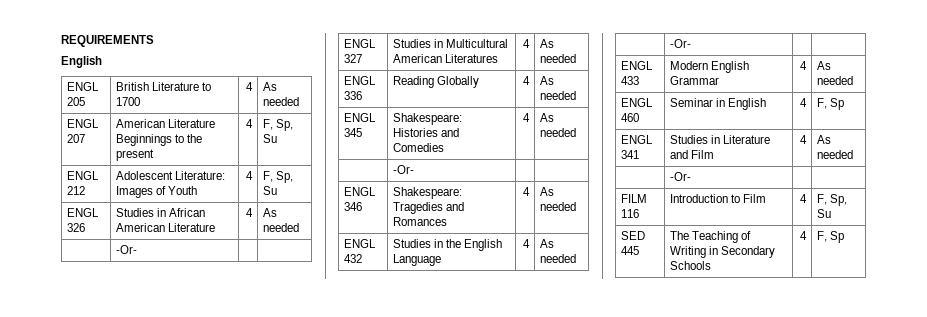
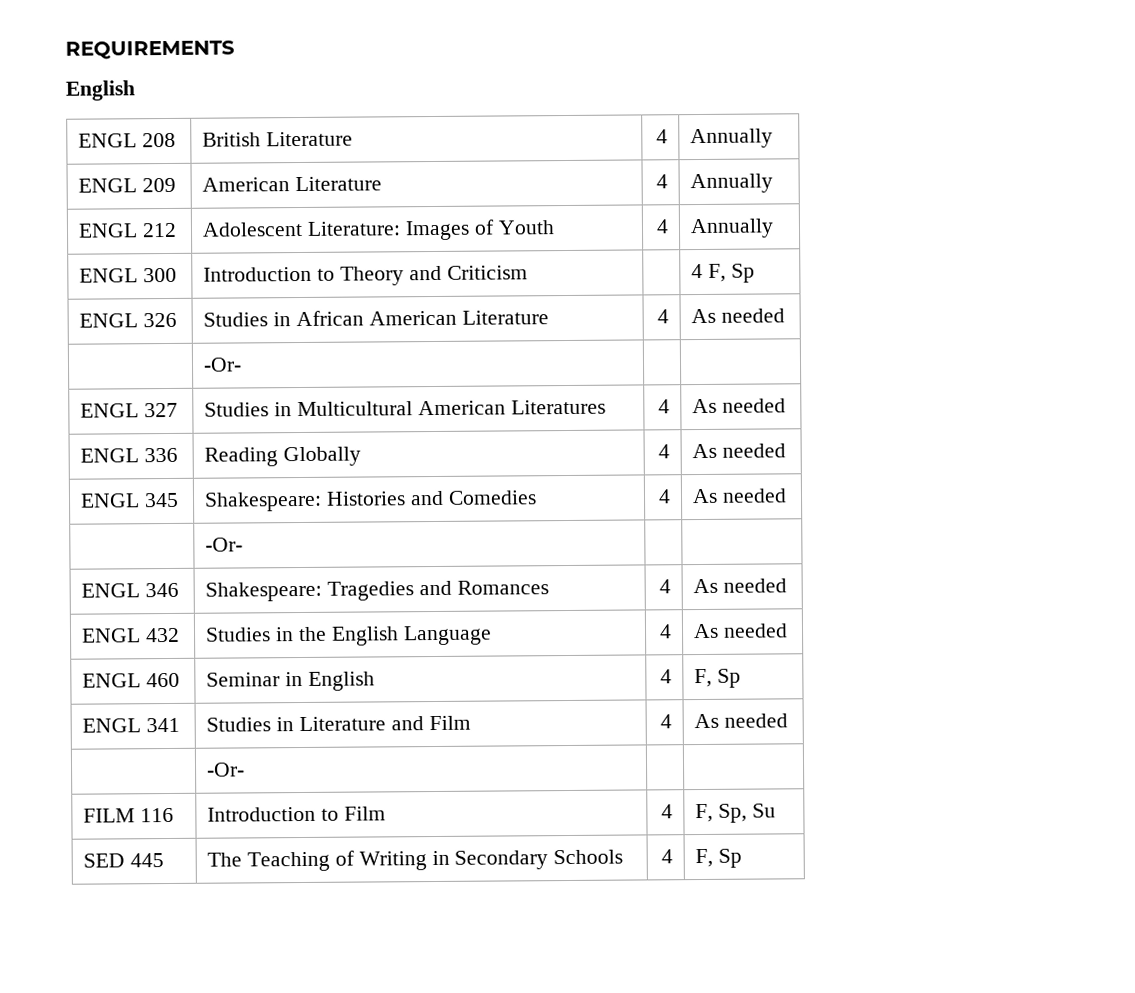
- ENGL 205 | British Literature to 1700 | 4 | As needed
- ENGL 207 | American Literature Beginnings to the present | 4 | F, Sp, Su
+ ENGL 208 | British Literature | 4 | Annually
+ ENGL 209 | American Literature | 4 | Annually
- ENGL 212 | Adolescent Literature: Images of Youth | 4 | F, Sp, Su
+ ENGL 212 | Adolescent Literature: Images of Youth | 4 | Annually
+ ENGL 300 | Introduction to Theory and Criticism | | 4 F, Sp
  ENGL 432 | Studies in the English Language | 4 | As needed
- | -Or- | |
- ENGL 433 | Modern English Grammar | 4 | As needed

